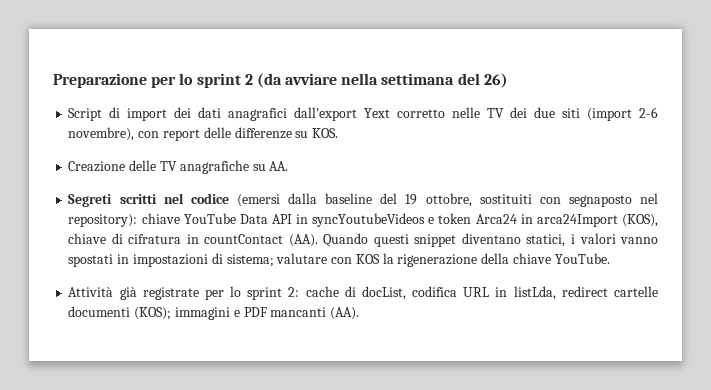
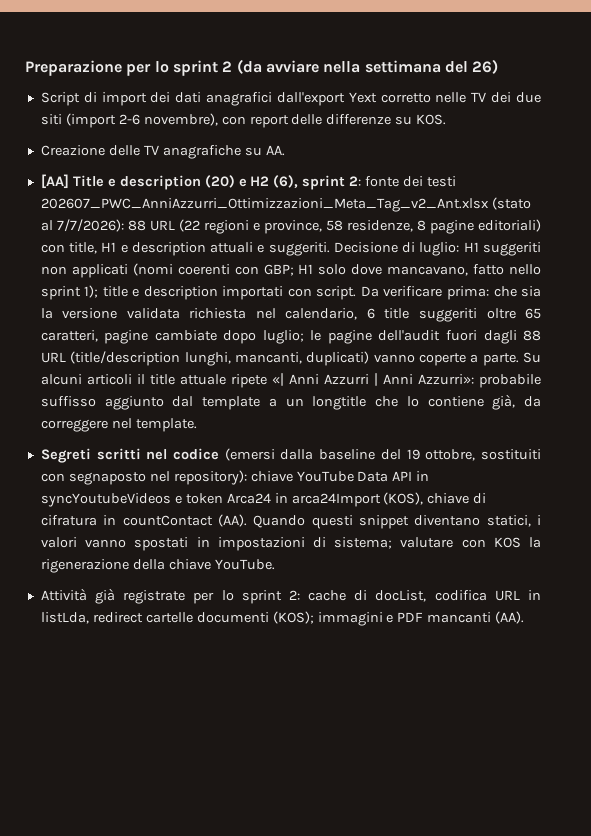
+ [AA] Title e description (20) e H2 (6), sprint 2: fonte dei testi 202607_PWC_AnniAzzurri_Ottimizzazioni_Meta_Tag_v2_Ant.xlsx (stato al 7/7/2026): 88 URL (22 regioni e province, 58 residenze, 8 pagine editoriali) con title, H1 e description attuali e suggeriti. Decisione di luglio: H1 suggeriti non applicati (nomi coerenti con GBP; H1 solo dove mancavano, fatto nello sprint 1); title e description importati con script. Da verificare prima: che sia la versione validata richiesta nel calendario, 6 title suggeriti oltre 65 caratteri, pagine cambiate dopo luglio; le pagine dell'audit fuori dagli 88 URL (title/description lunghi, mancanti, duplicati) vanno coperte a parte. Su alcuni articoli il title attuale ripete «| Anni Azzurri | Anni Azzurri»: probabile suffisso aggiunto dal template a un longtitle che lo contiene già, da correggere nel template.

